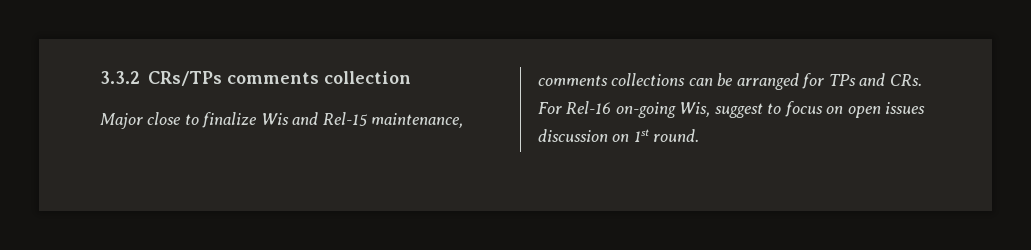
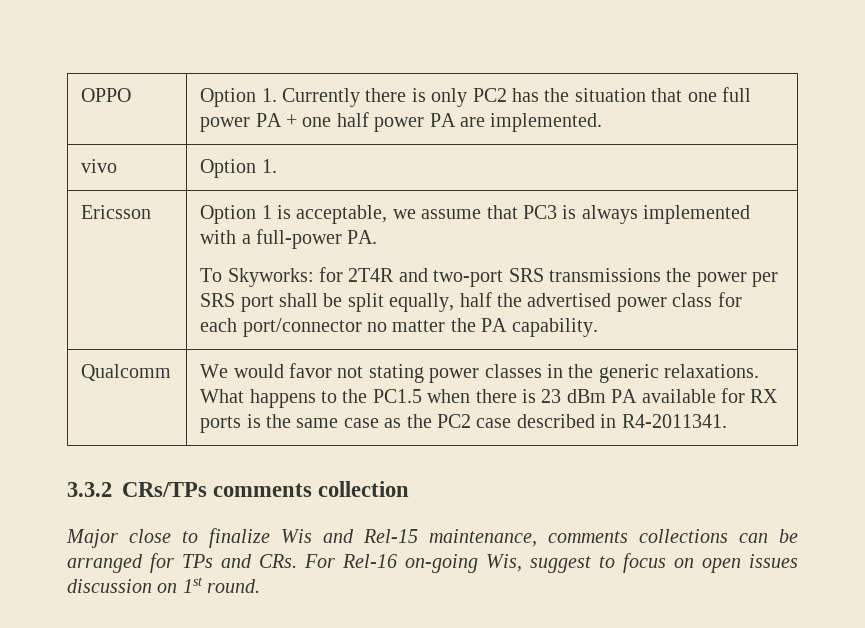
+ OPPO | Option 1. Currently there is only PC2 has the situation that one full power PA + one half power PA are implemented.
+ vivo | Option 1.
+ Ericsson | Option 1 is acceptable, we assume that PC3 is always implemented with a full-power PA.
+ To Skyworks: for 2T4R and two-port SRS transmissions the power per SRS port shall be split equally, half the advertised power class for each port/connector no matter the PA capability.
+ Qualcomm | We would favor not stating power classes in the generic relaxations. What happens to the PC1.5 when there is 23 dBm PA available for RX ports is the same case as the PC2 case described in R4-2011341.

